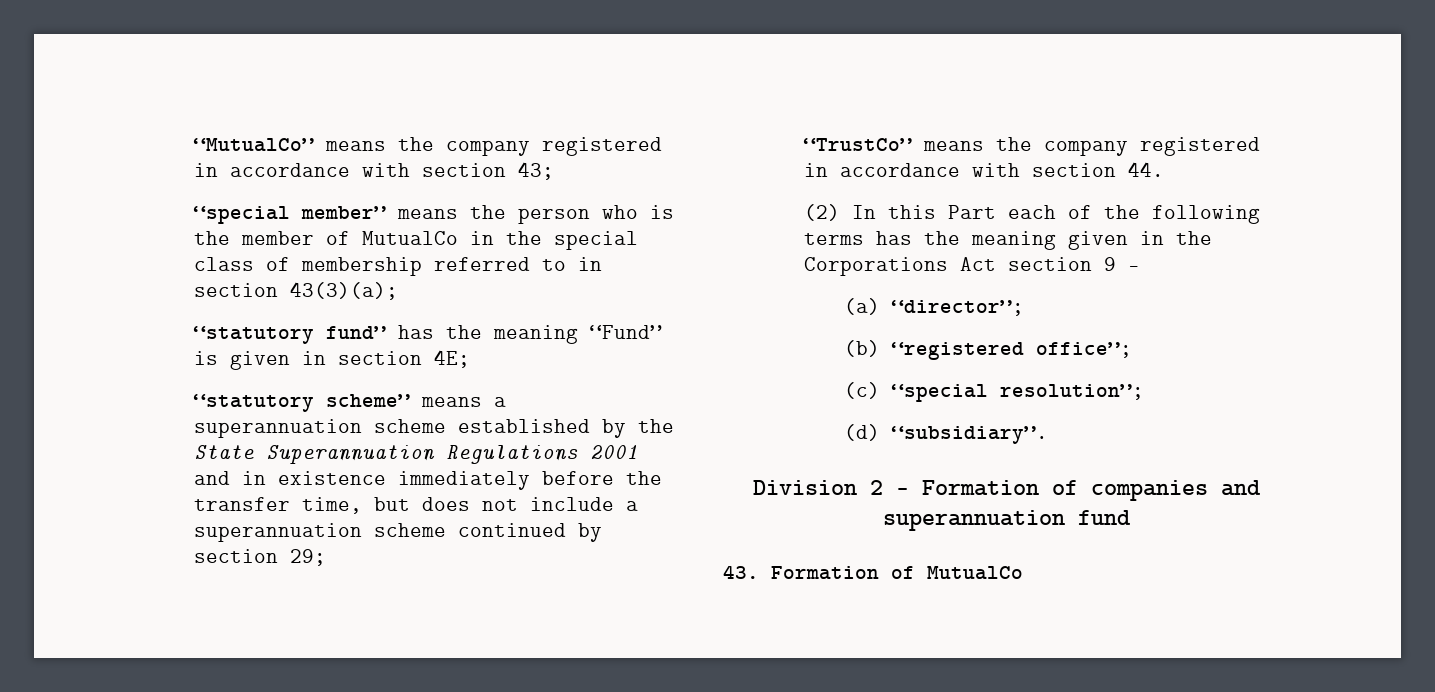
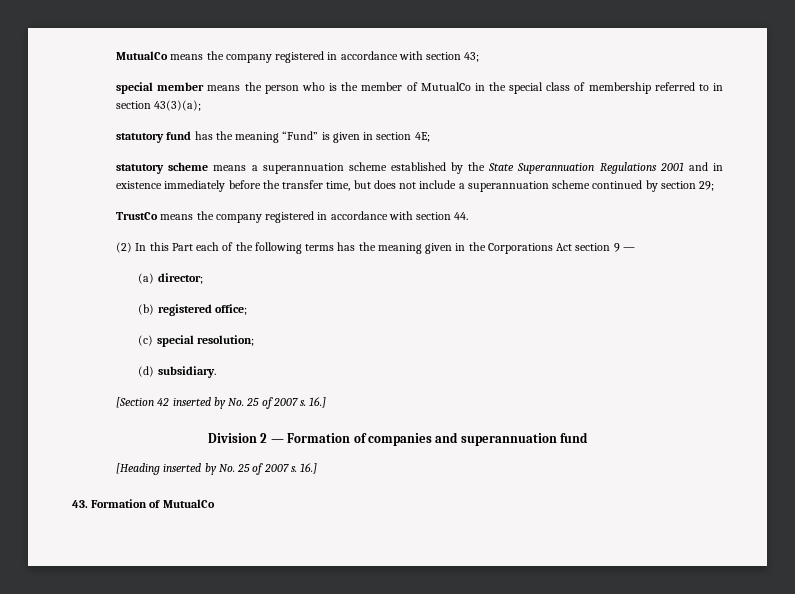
- “MutualCo” means the company registered in accordance with section 43;
+ MutualCo means the company registered in accordance with section 43;
- “special member” means the person who is the member of MutualCo in the special class of membership referred to in section 43(3)(a);
+ special member means the person who is the member of MutualCo in the special class of membership referred to in section 43(3)(a);
- “statutory fund” has the meaning “Fund” is given in section 4E;
+ statutory fund has the meaning “Fund” is given in section 4E;
- “statutory scheme” means a superannuation scheme established by the State Superannuation Regulations 2001 and in existence immediately before the transfer time, but does not include a superannuation scheme continued by section 29;
+ statutory scheme means a superannuation scheme established by the State Superannuation Regulations 2001 and in existence immediately before the transfer time, but does not include a superannuation scheme continued by section 29;
- “TrustCo” means the company registered in accordance with section 44.
+ TrustCo means the company registered in accordance with section 44.
- (a) “director”;
+ (a) director;
- (b) “registered office”;
+ (b) registered office;
- (c) “special resolution”;
+ (c) special resolution;
- (d) “subsidiary”.
+ (d) subsidiary.
+ [Section 42 inserted by No. 25 of 2007 s. 16.]
+ [Heading inserted by No. 25 of 2007 s. 16.]

